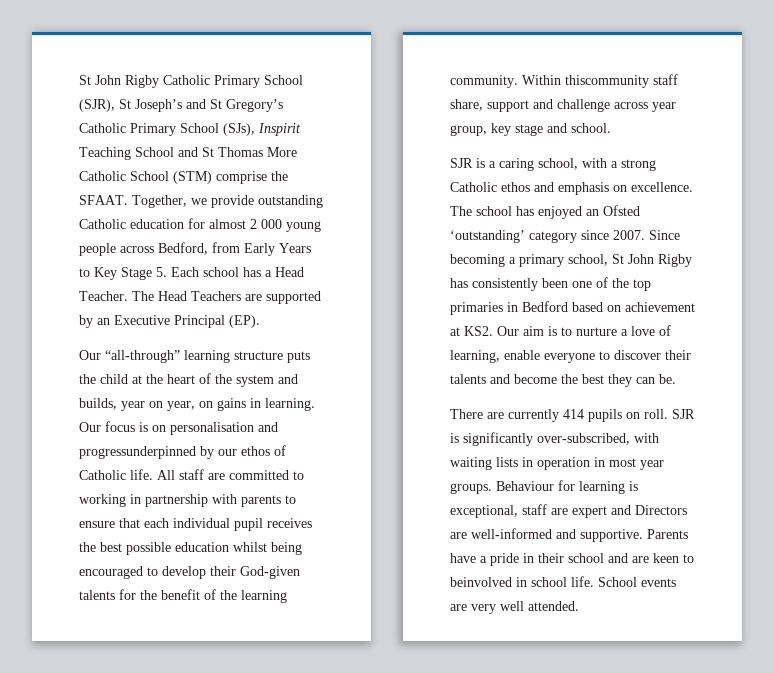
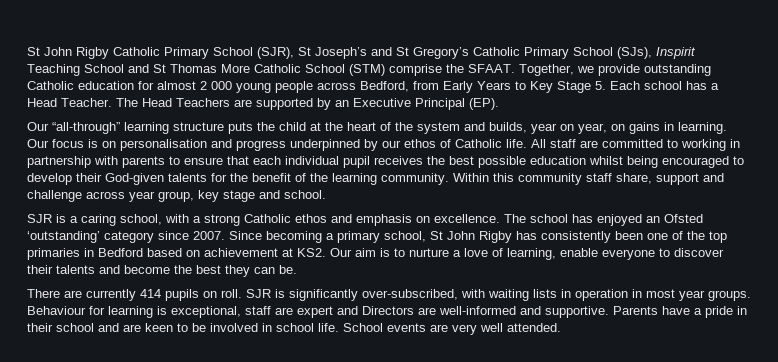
- Our focus is on personalisation and progressunderpinned by our ethos of Catholic life.
+ Our focus is on personalisation and progress underpinned by our ethos of Catholic life.
- Within thiscommunity staff share, support and challenge across year group, key stage and school.
+ Within this community staff share, support and challenge across year group, key stage and school.
- Parents have a pride in their school and are keen to beinvolved in school life.
+ Parents have a pride in their school and are keen to be involved in school life.

